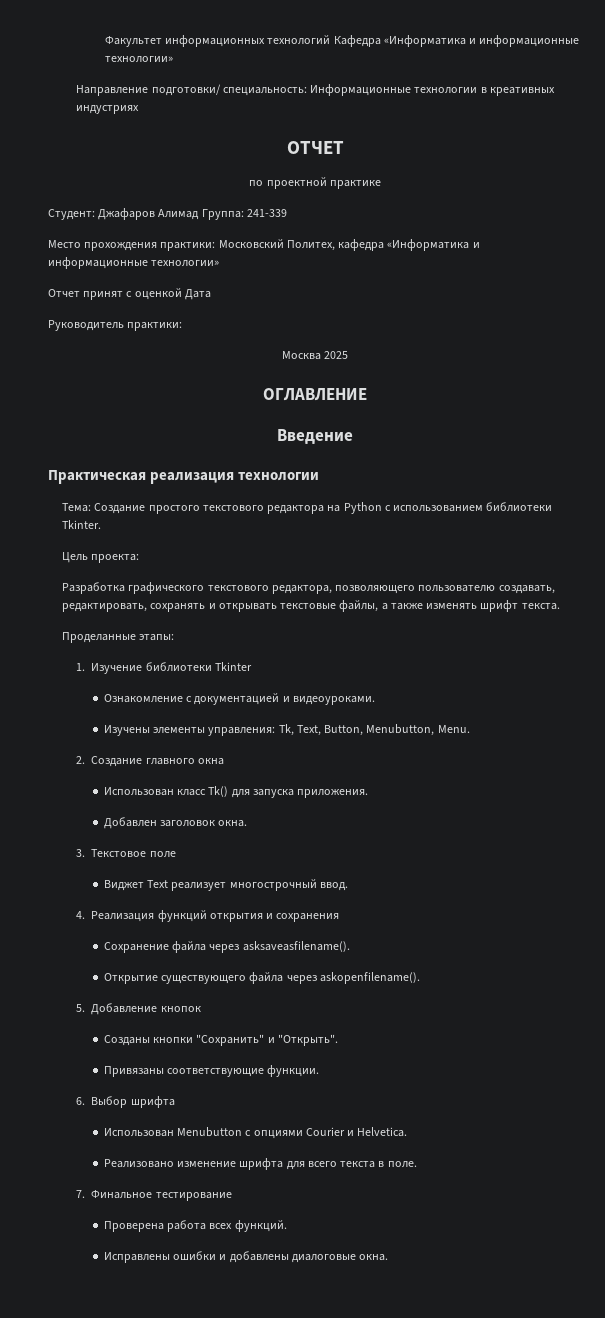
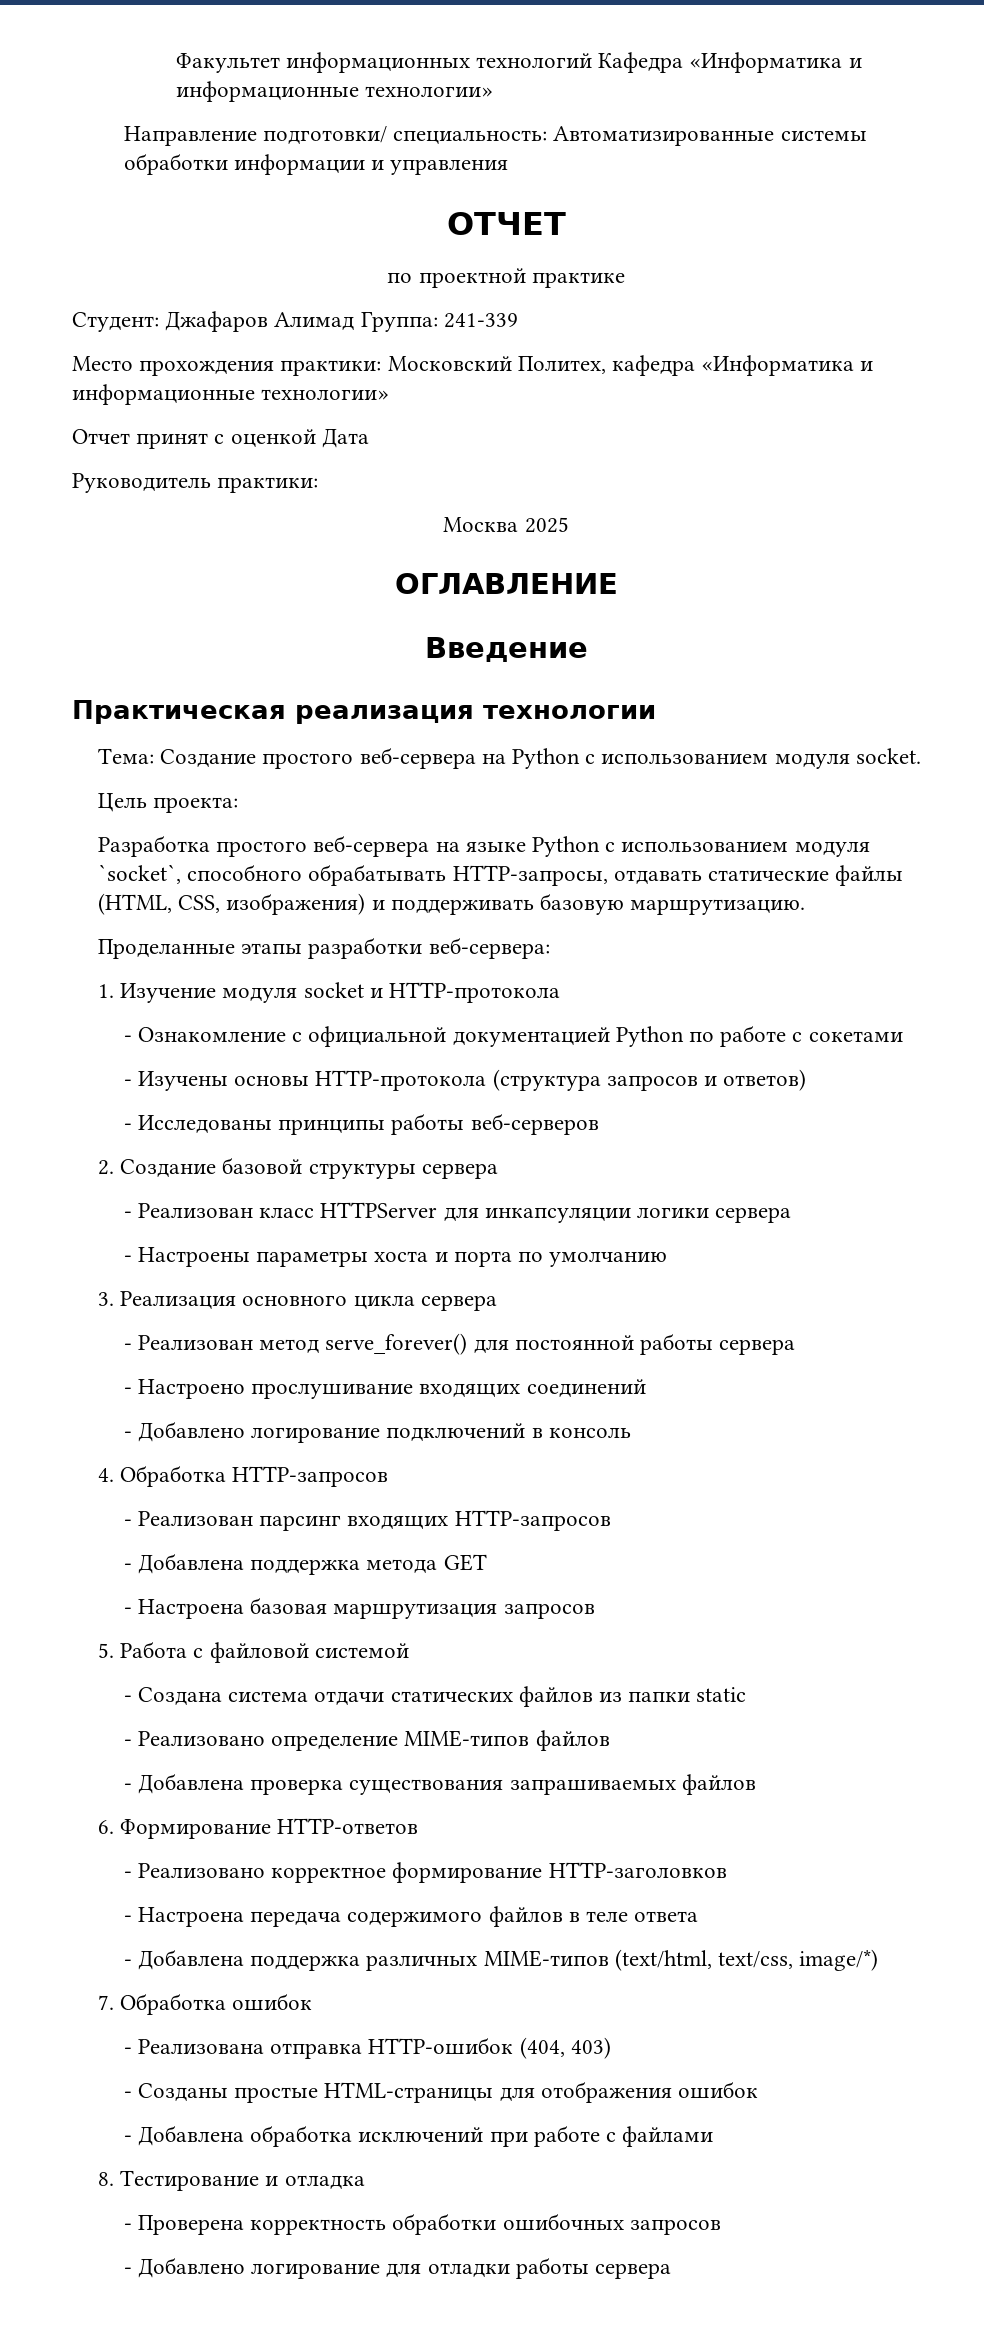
- Направление подготовки/ специальность: Информационные технологии в креативных индустриях
+ Направление подготовки/ специальность: Автоматизированные системы обработки информации и управления
- Тема: Создание простого текстового редактора на Python с использованием библиотеки Tkinter.
+ Тема: Создание простого веб-сервера на Python с использованием модуля socket.
- Разработка графического текстового редактора, позволяющего пользователю создавать, редактировать, сохранять и открывать текстовые файлы, а также изменять шрифт текста.
- Проделанные этапы:
- 1. Изучение библиотеки Tkinter
- Ознакомление с документацией и видеоуроками.
- Изучены элементы управления: Tk, Text, Button, Menubutton, Menu.
- 2. Создание главного окна
- Использован класс Tk() для запуска приложения.
- Добавлен заголовок окна.
- 3. Текстовое поле
- Виджет Text реализует многострочный ввод.
- 4. Реализация функций открытия и сохранения
- Сохранение файла через asksaveasfilename().
- Открытие существующего файла через askopenfilename().
- 5. Добавление кнопок
- Созданы кнопки "Сохранить" и "Открыть".
- Привязаны соответствующие функции.
- 6. Выбор шрифта
- Использован Menubutton с опциями Courier и Helvetica.
- Реализовано изменение шрифта для всего текста в поле.
- 7. Финальное тестирование
- Проверена работа всех функций.
- Исправлены ошибки и добавлены диалоговые окна.
+ Разработка простого веб-сервера на языке Python с использованием модуля `socket`, способного обрабатывать HTTP-запросы, отдавать статические файлы (HTML, CSS, изображения) и поддерживать базовую маршрутизацию.
+ Проделанные этапы разработки веб-сервера:
+ 1. Изучение модуля socket и HTTP-протокола
+ - Ознакомление с официальной документацией Python по работе с сокетами
+ - Изучены основы HTTP-протокола (структура запросов и ответов)
+ - Исследованы принципы работы веб-серверов
+ 2. Создание базовой структуры сервера
+ - Реализован класс HTTPServer для инкапсуляции логики сервера
+ - Настроены параметры хоста и порта по умолчанию
+ 3. Реализация основного цикла сервера
+ - Реализован метод serve_forever() для постоянной работы сервера
+ - Настроено прослушивание входящих соединений
+ - Добавлено логирование подключений в консоль
+ 4. Обработка HTTP-запросов
+ - Реализован парсинг входящих HTTP-запросов
+ - Добавлена поддержка метода GET
+ - Настроена базовая маршрутизация запросов
+ 5. Работа с файловой системой
+ - Создана система отдачи статических файлов из папки static
+ - Реализовано определение MIME-типов файлов
+ - Добавлена проверка существования запрашиваемых файлов
+ 6. Формирование HTTP-ответов
+ - Реализовано корректное формирование HTTP-заголовков
+ - Настроена передача содержимого файлов в теле ответа
+ - Добавлена поддержка различных MIME-типов (text/html, text/css, image/*)
+ 7. Обработка ошибок
+ - Реализована отправка HTTP-ошибок (404, 403)
+ - Созданы простые HTML-страницы для отображения ошибок
+ - Добавлена обработка исключений при работе с файлами
+ 8. Тестирование и отладка
+ - Проверена корректность обработки ошибочных запросов
+ - Добавлено логирование для отладки работы сервера

